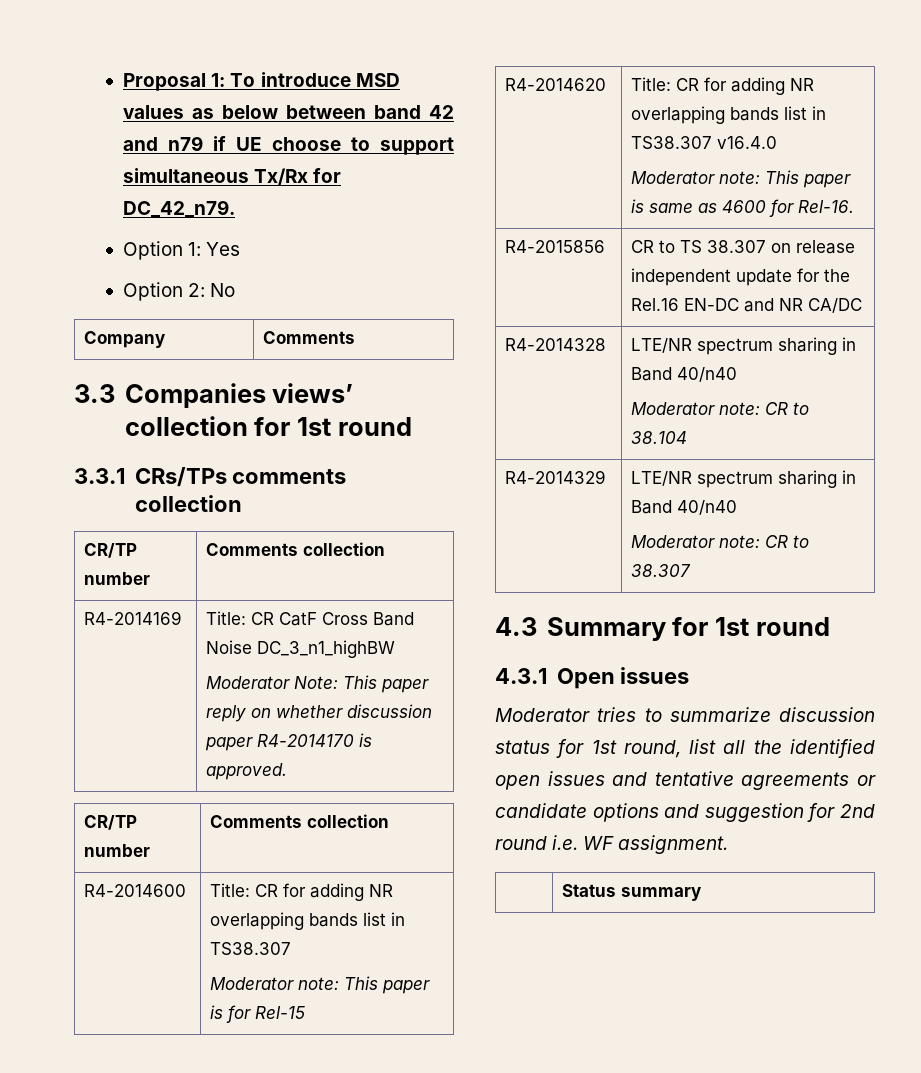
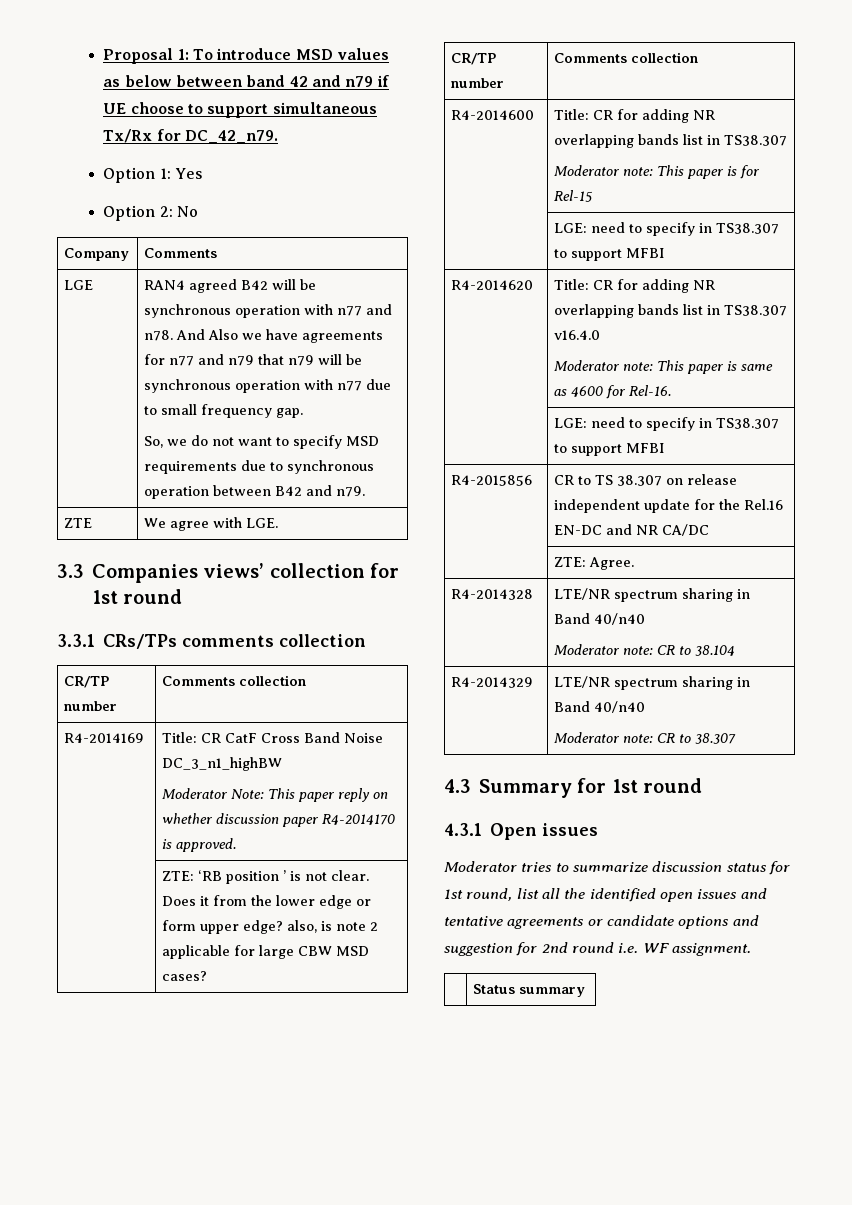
+ LGE | RAN4 agreed B42 will be synchronous operation with n77 and n78. And Also we have agreements for n77 and n79 that n79 will be synchronous operation with n77 due to small frequency gap.
+ So, we do not want to specify MSD requirements due to synchronous operation between B42 and n79.
+ ZTE | We agree with LGE.
+ | ZTE: ‘RB position ’ is not clear. Does it from the lower edge or form upper edge? also, is note 2 applicable for large CBW MSD cases?
  R4-2014600 | Title: CR for adding NR overlapping bands list in TS38.307
  Moderator note: This paper is for Rel-15
+ | LGE: need to specify in TS38.307 to support MFBI
  R4-2014620 | Title: CR for adding NR overlapping bands list in TS38.307 v16.4.0
  Moderator note: This paper is same as 4600 for Rel-16.
+ | LGE: need to specify in TS38.307 to support MFBI
+ | ZTE: Agree.

